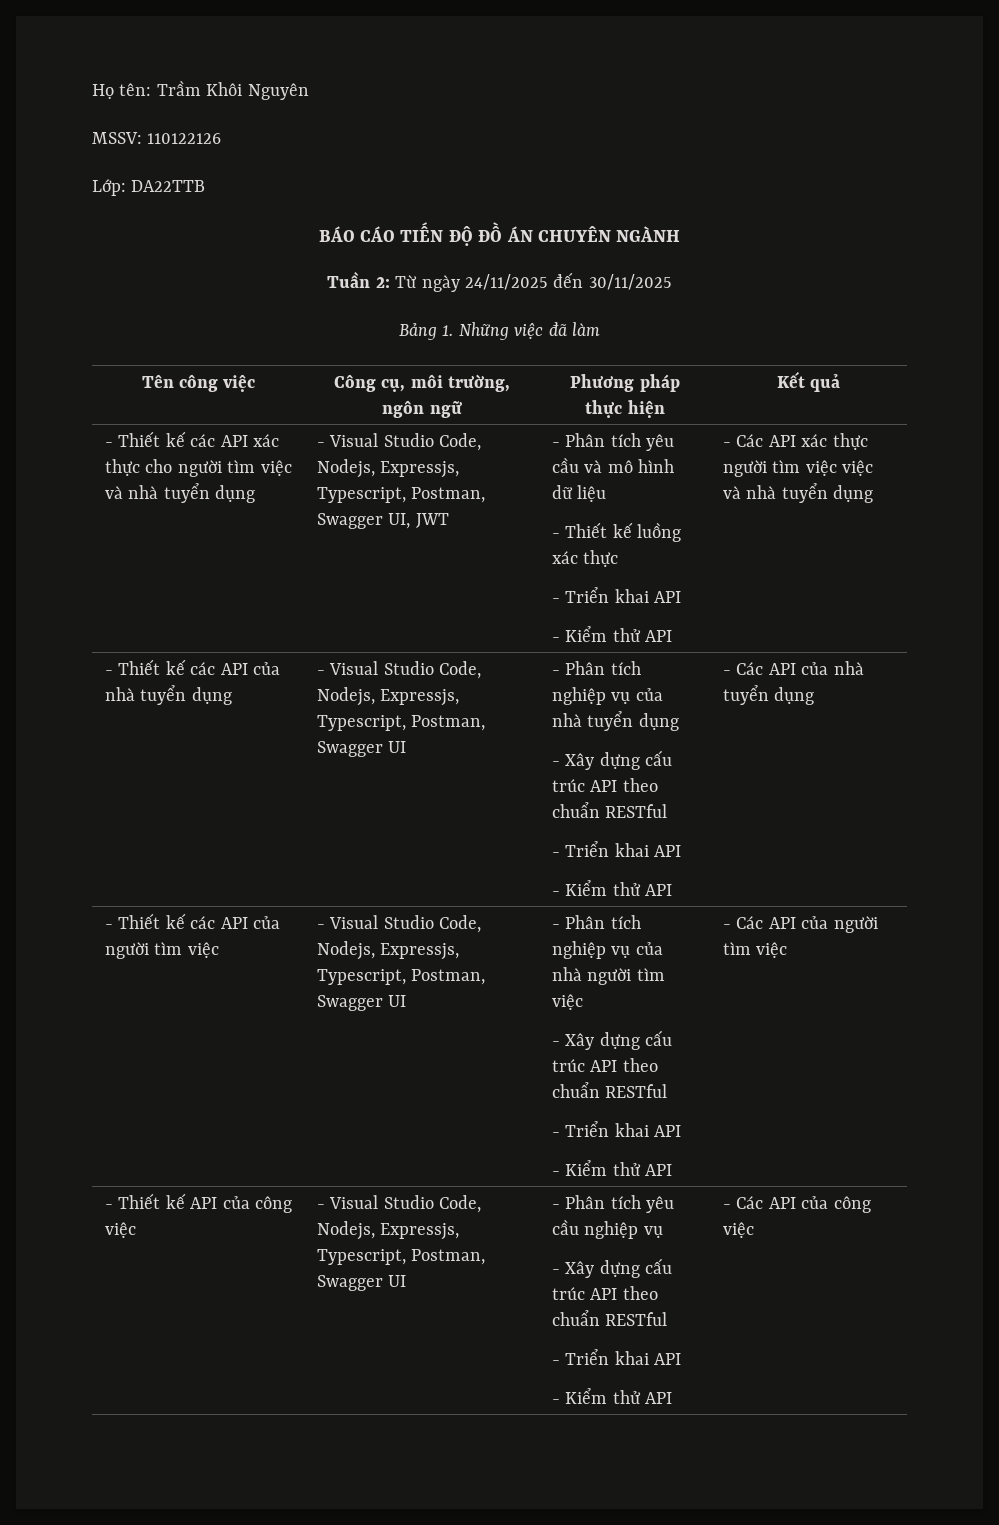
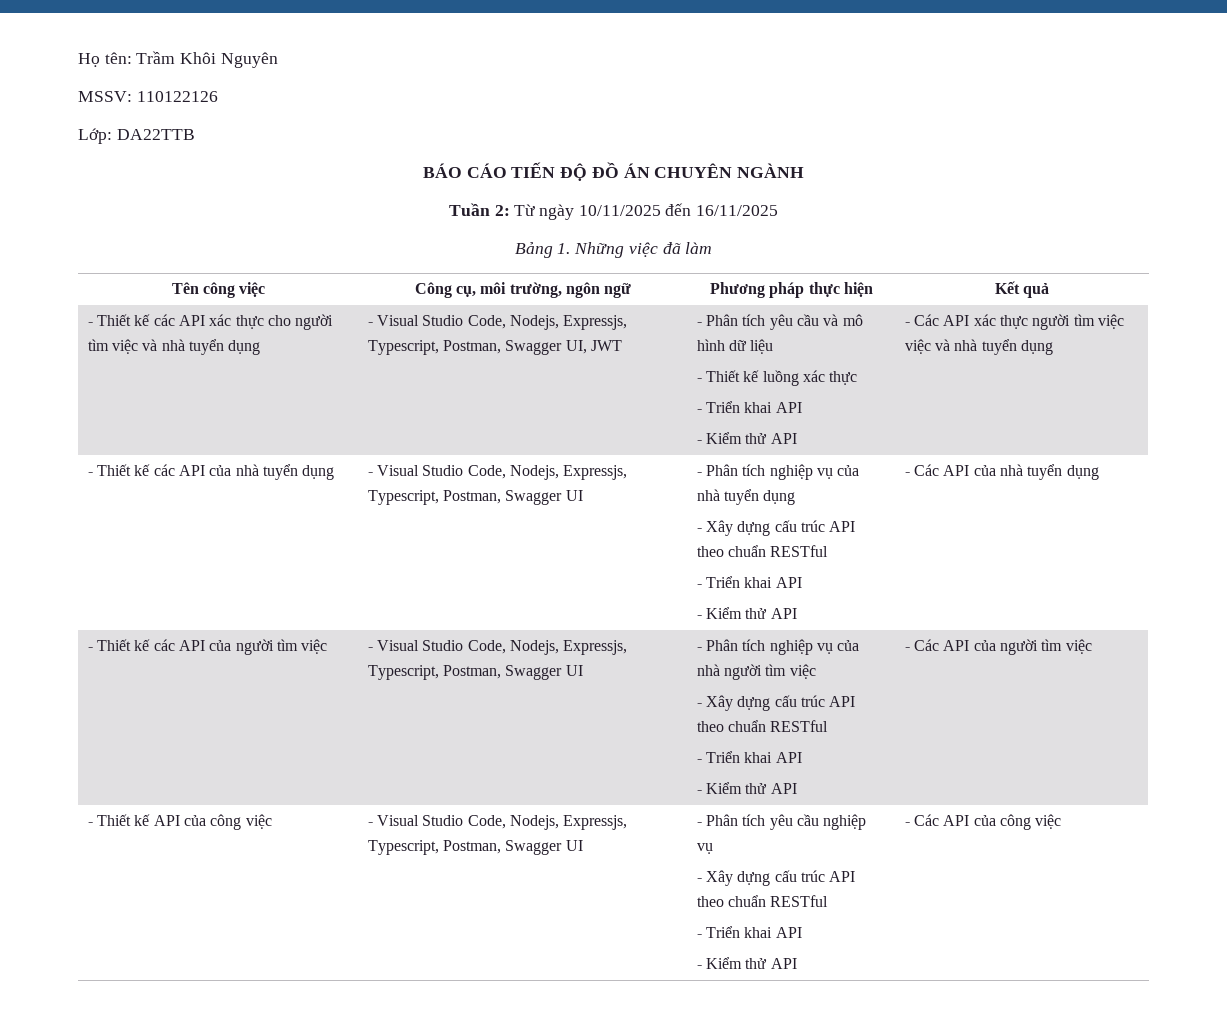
- Tuần 2: Từ ngày 24/11/2025 đến 30/11/2025
+ Tuần 2: Từ ngày 10/11/2025 đến 16/11/2025

